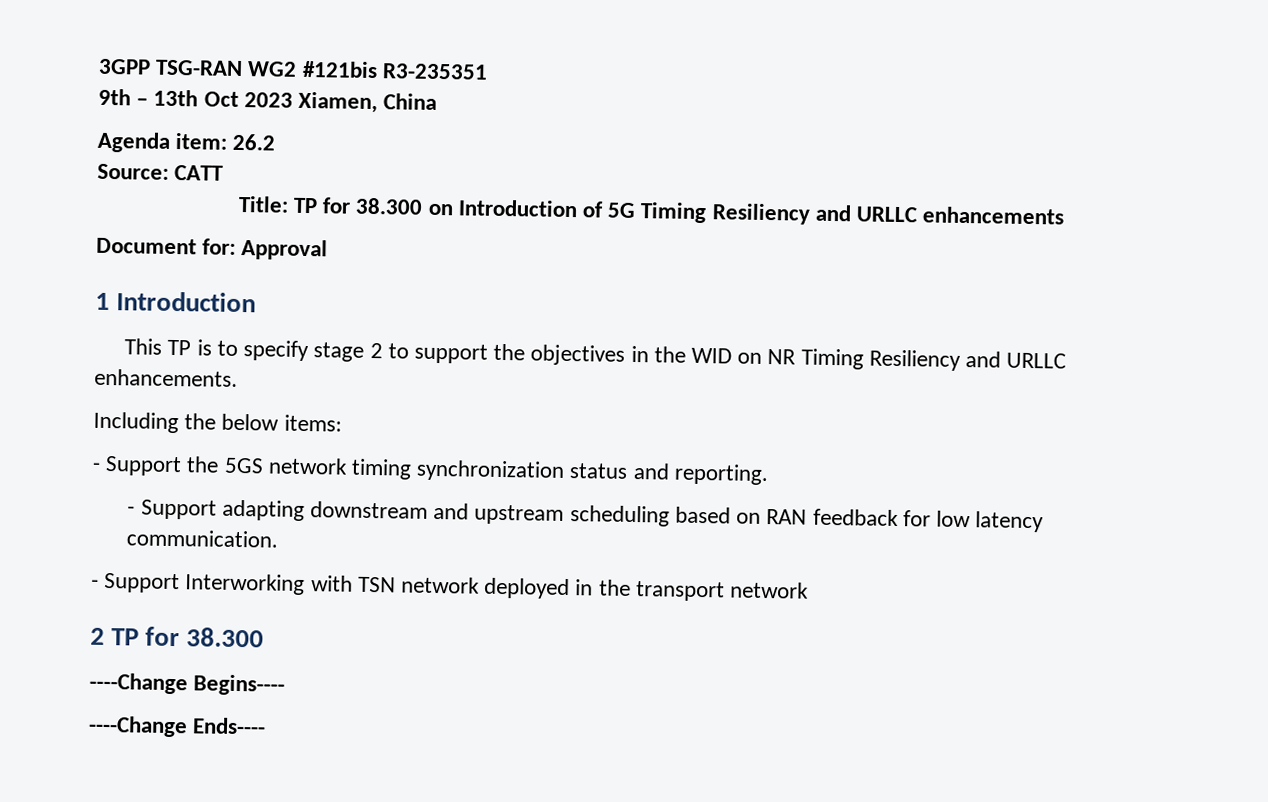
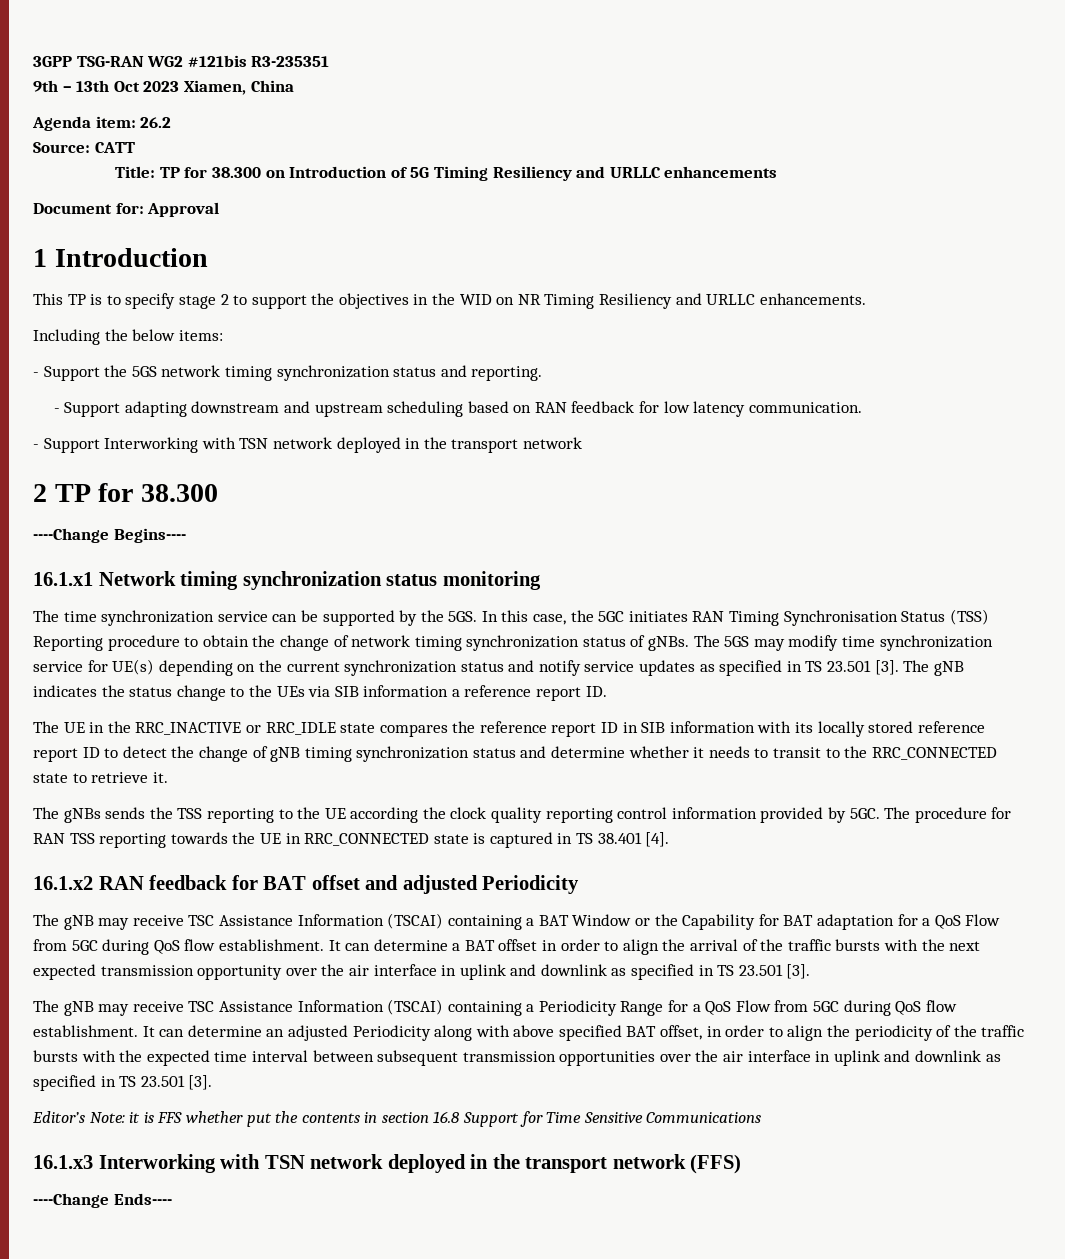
+ 16.1.x1 Network timing synchronization status monitoring
+ The time synchronization service can be supported by the 5GS. In this case, the 5GC initiates RAN Timing Synchronisation Status (TSS) Reporting procedure to obtain the change of network timing synchronization status of gNBs. The 5GS may modify time synchronization service for UE(s) depending on the current synchronization status and notify service updates as specified in TS 23.501 [3]. The gNB indicates the status change to the UEs via SIB information a reference report ID.
+ The UE in the RRC_INACTIVE or RRC_IDLE state compares the reference report ID in SIB information with its locally stored reference report ID to detect the change of gNB timing synchronization status and determine whether it needs to transit to the RRC_CONNECTED state to retrieve it.
+ The gNBs sends the TSS reporting to the UE according the clock quality reporting control information provided by 5GC. The procedure for RAN TSS reporting towards the UE in RRC_CONNECTED state is captured in TS 38.401 [4].
+ 16.1.x2 RAN feedback for BAT offset and adjusted Periodicity
+ The gNB may receive TSC Assistance Information (TSCAI) containing a BAT Window or the Capability for BAT adaptation for a QoS Flow from 5GC during QoS flow establishment. It can determine a BAT offset in order to align the arrival of the traffic bursts with the next expected transmission opportunity over the air interface in uplink and downlink as specified in TS 23.501 [3].
+ The gNB may receive TSC Assistance Information (TSCAI) containing a Periodicity Range for a QoS Flow from 5GC during QoS flow establishment. It can determine an adjusted Periodicity along with above specified BAT offset, in order to align the periodicity of the traffic bursts with the expected time interval between subsequent transmission opportunities over the air interface in uplink and downlink as specified in TS 23.501 [3].
+ Editor’s Note: it is FFS whether put the contents in section 16.8 Support for Time Sensitive Communications
+ 16.1.x3 Interworking with TSN network deployed in the transport network (FFS)

